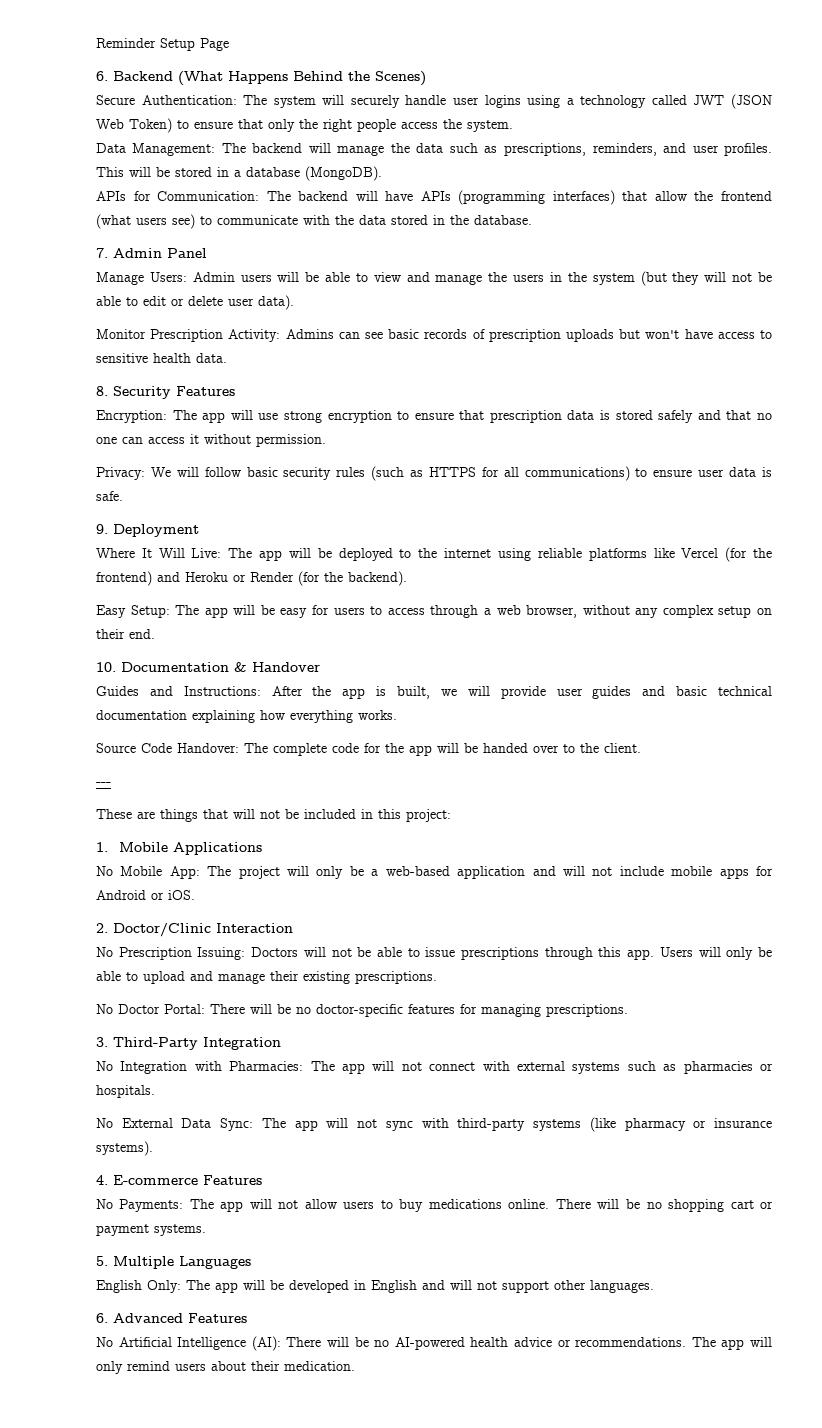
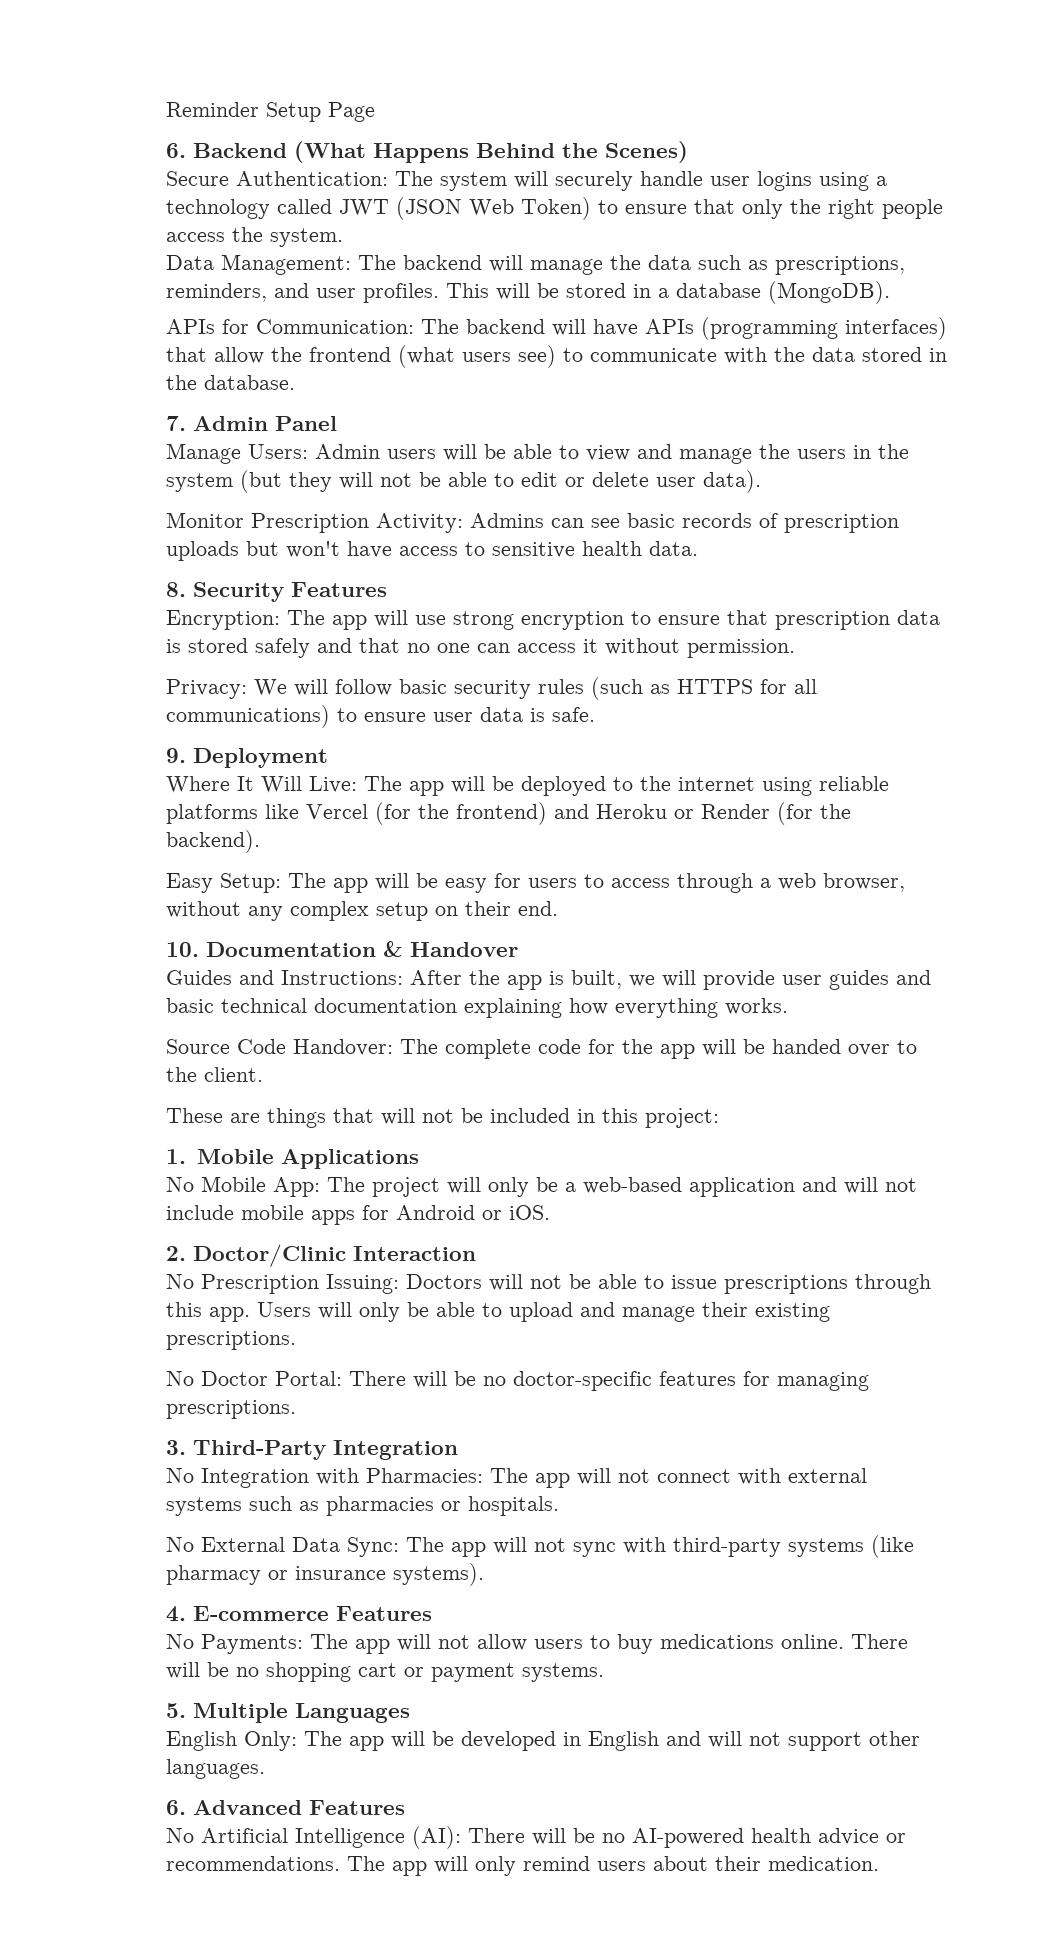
- ---

